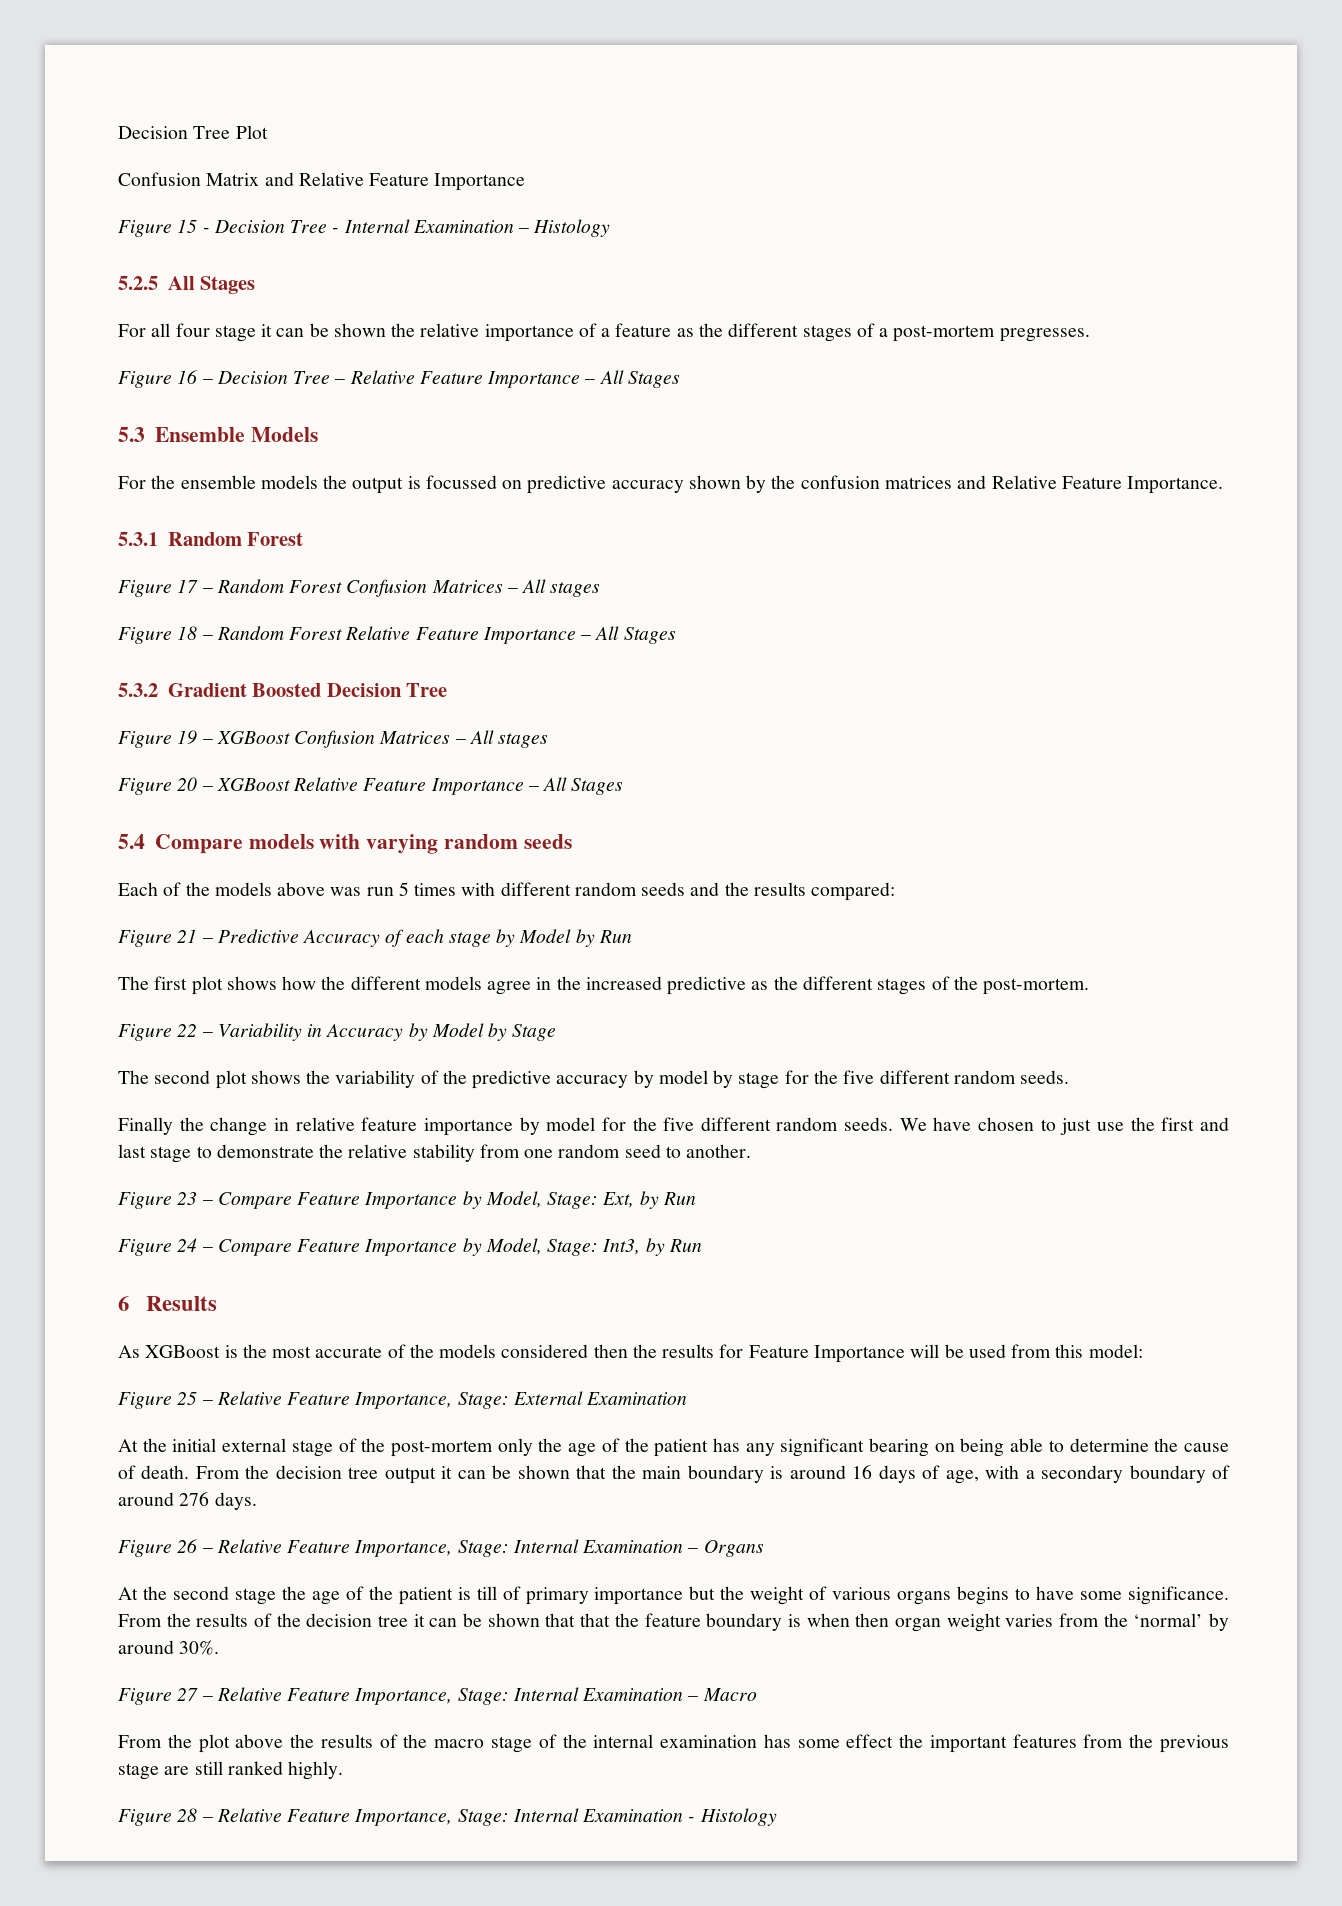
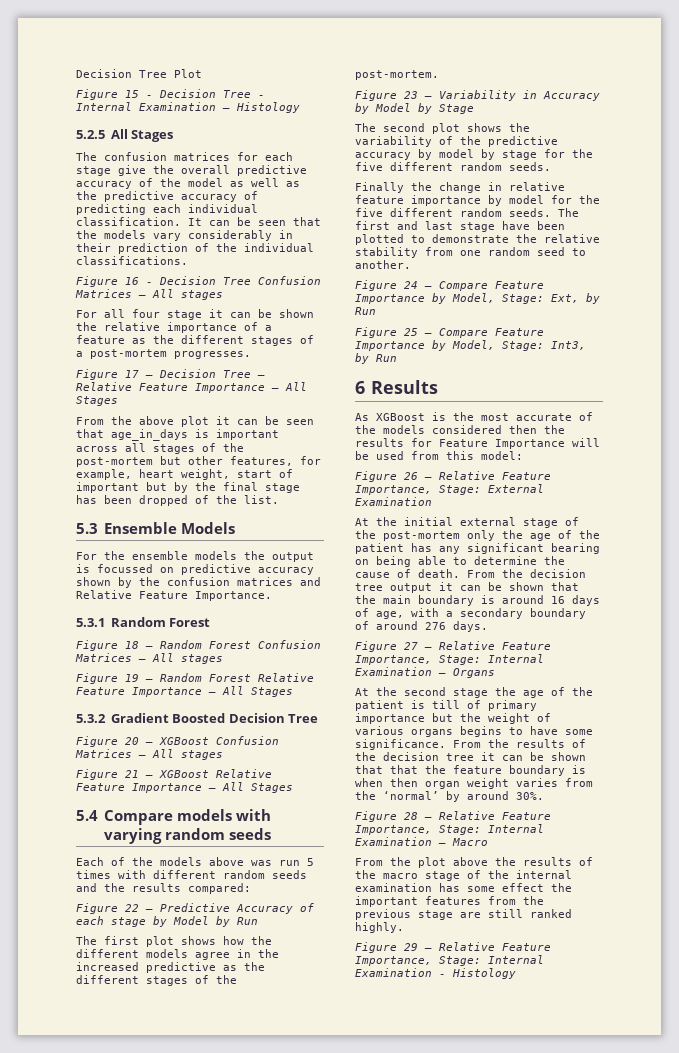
- Confusion Matrix and Relative Feature Importance
+ The confusion matrices for each stage give the overall predictive accuracy of the model as well as the predictive accuracy of predicting each individual classification. It can be seen that the models vary considerably in their prediction of the individual classifications.
+ Figure 16 - Decision Tree Confusion Matrices – All stages
- For all four stage it can be shown the relative importance of a feature as the different stages of a post-mortem pregresses.
- Figure 16 – Decision Tree – Relative Feature Importance – All Stages
+ For all four stage it can be shown the relative importance of a feature as the different stages of a post-mortem progresses.
+ Figure 17 – Decision Tree – Relative Feature Importance – All Stages
+ From the above plot it can be seen that age_in_days is important across all stages of the post-mortem but other features, for example, heart weight, start of important but by the final stage has been dropped of the list.
- Figure 17 – Random Forest Confusion Matrices – All stages
+ Figure 18 – Random Forest Confusion Matrices – All stages
- Figure 18 – Random Forest Relative Feature Importance – All Stages
+ Figure 19 – Random Forest Relative Feature Importance – All Stages
- Figure 19 – XGBoost Confusion Matrices – All stages
+ Figure 20 – XGBoost Confusion Matrices – All stages
- Figure 20 – XGBoost Relative Feature Importance – All Stages
+ Figure 21 – XGBoost Relative Feature Importance – All Stages
- Figure 21 – Predictive Accuracy of each stage by Model by Run
+ Figure 22 – Predictive Accuracy of each stage by Model by Run
- Figure 22 – Variability in Accuracy by Model by Stage
+ Figure 23 – Variability in Accuracy by Model by Stage
- We have chosen to just use the first and last stage to demonstrate the relative stability from one random seed to another.
+ The first and last stage have been plotted to demonstrate the relative stability from one random seed to another.
- Figure 23 – Compare Feature Importance by Model, Stage: Ext, by Run
+ Figure 24 – Compare Feature Importance by Model, Stage: Ext, by Run
- Figure 24 – Compare Feature Importance by Model, Stage: Int3, by Run
+ Figure 25 – Compare Feature Importance by Model, Stage: Int3, by Run
- Figure 25 – Relative Feature Importance, Stage: External Examination
+ Figure 26 – Relative Feature Importance, Stage: External Examination
- Figure 26 – Relative Feature Importance, Stage: Internal Examination – Organs
+ Figure 27 – Relative Feature Importance, Stage: Internal Examination – Organs
- Figure 27 – Relative Feature Importance, Stage: Internal Examination – Macro
+ Figure 28 – Relative Feature Importance, Stage: Internal Examination – Macro
- Figure 28 – Relative Feature Importance, Stage: Internal Examination - Histology
+ Figure 29 – Relative Feature Importance, Stage: Internal Examination - Histology

